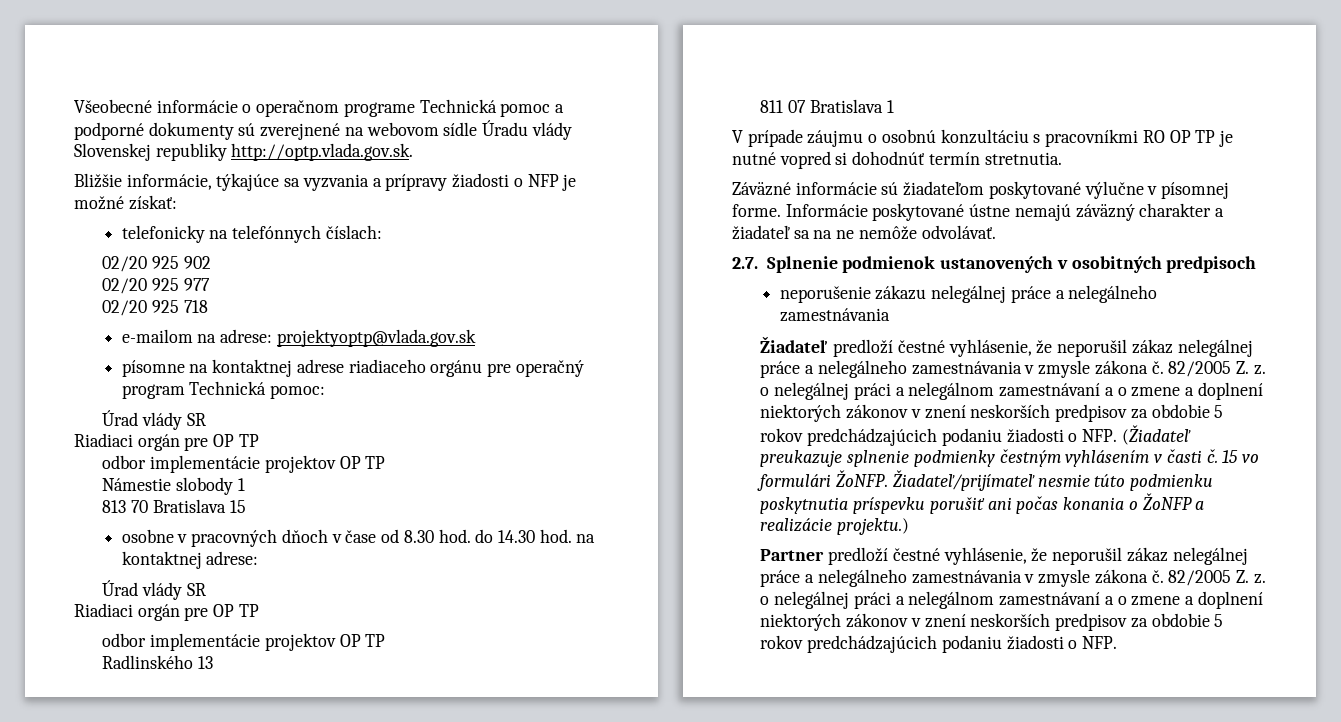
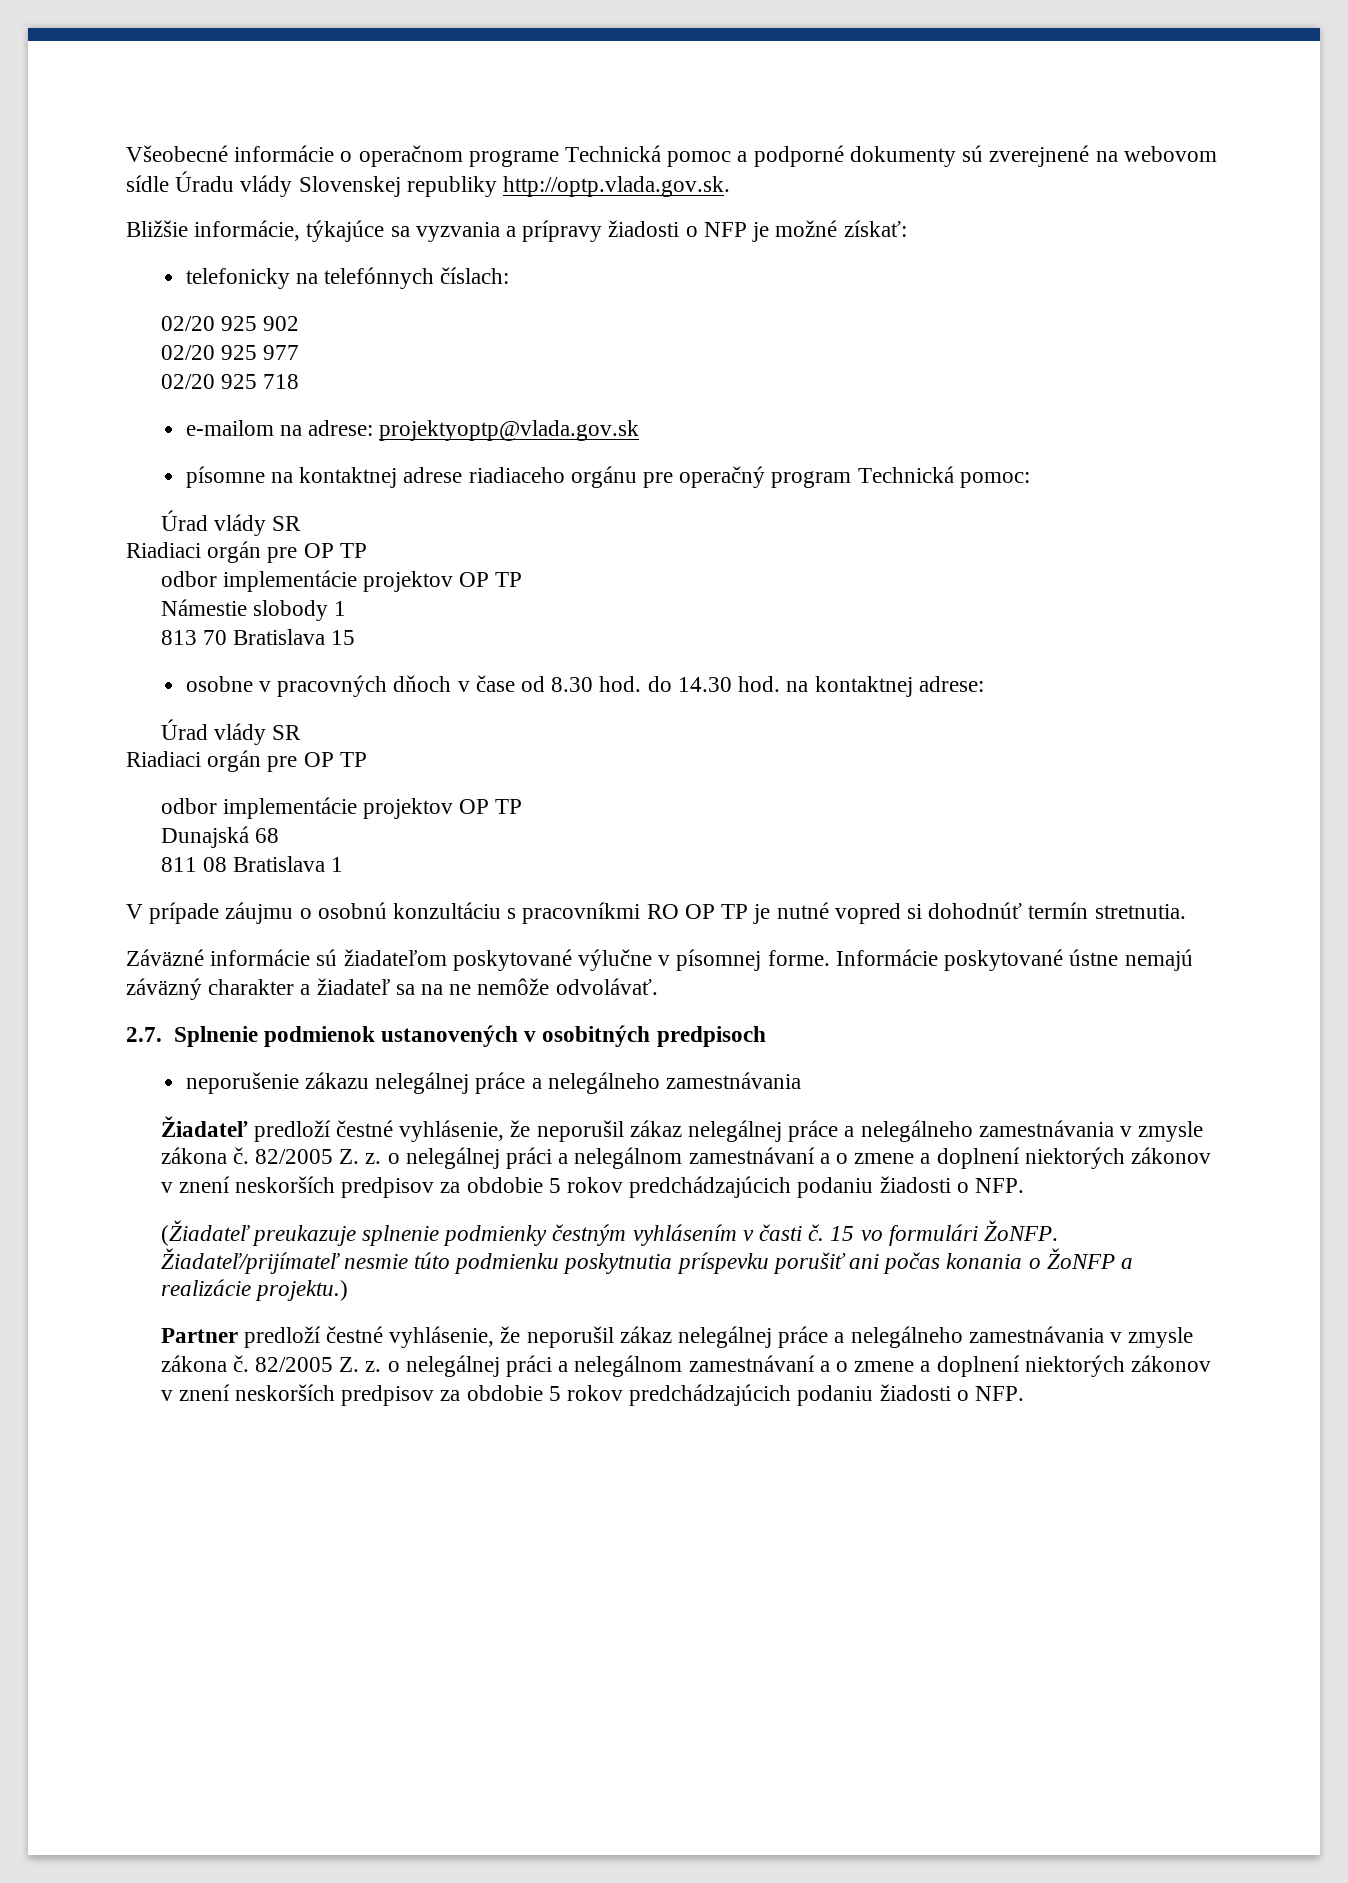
- Radlinského 13
+ Dunajská 68
- 811 07 Bratislava 1
+ 811 08 Bratislava 1
- Žiadateľ predloží čestné vyhlásenie, že neporušil zákaz nelegálnej práce a nelegálneho zamestnávania v zmysle zákona č. 82/2005 Z. z. o nelegálnej práci a nelegálnom zamestnávaní a o zmene a doplnení niektorých zákonov v znení neskorších predpisov za obdobie 5 rokov predchádzajúcich podaniu žiadosti o NFP. (Žiadateľ preukazuje splnenie podmienky čestným vyhlásením v časti č.
+ Žiadateľ predloží čestné vyhlásenie, že neporušil zákaz nelegálnej práce a nelegálneho zamestnávania v zmysle zákona č. 82/2005 Z. z. o nelegálnej práci a nelegálnom zamestnávaní a o zmene a doplnení niektorých zákonov v znení neskorších predpisov za obdobie 5 rokov predchádzajúcich podaniu žiadosti o NFP.
+ (Žiadateľ preukazuje splnenie podmienky čestným vyhlásením v časti č.

